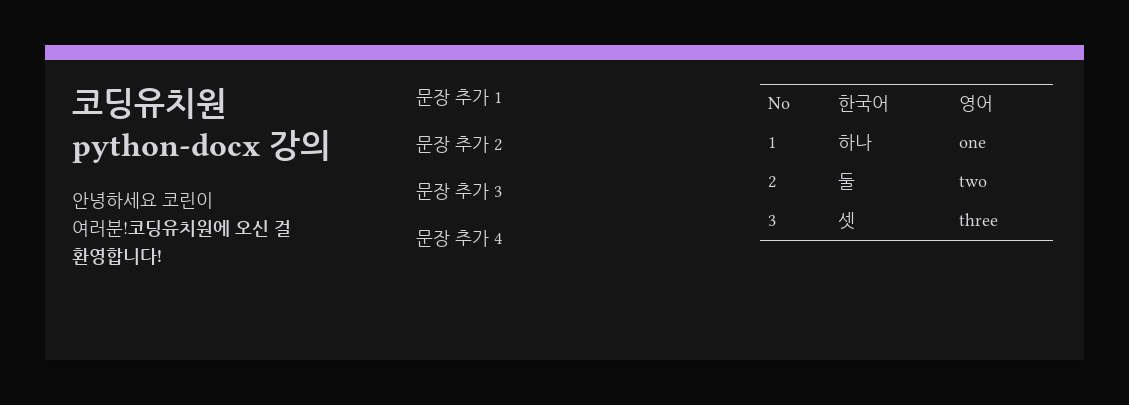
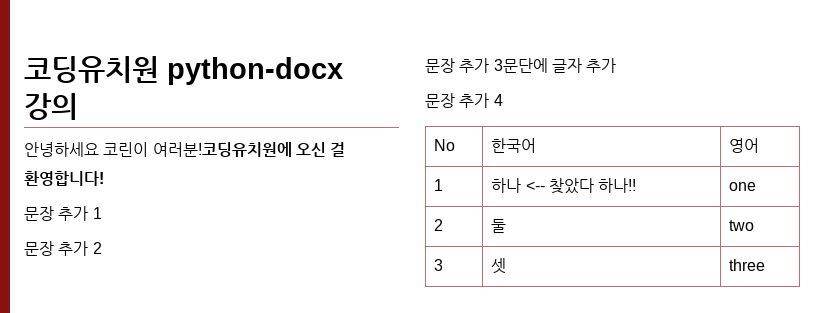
- 문장 추가 3
+ 문장 추가 3문단에 글자 추가
- 1 | 하나 | one
+ 1 | 하나 <-- 찾았다 하나!! | one

